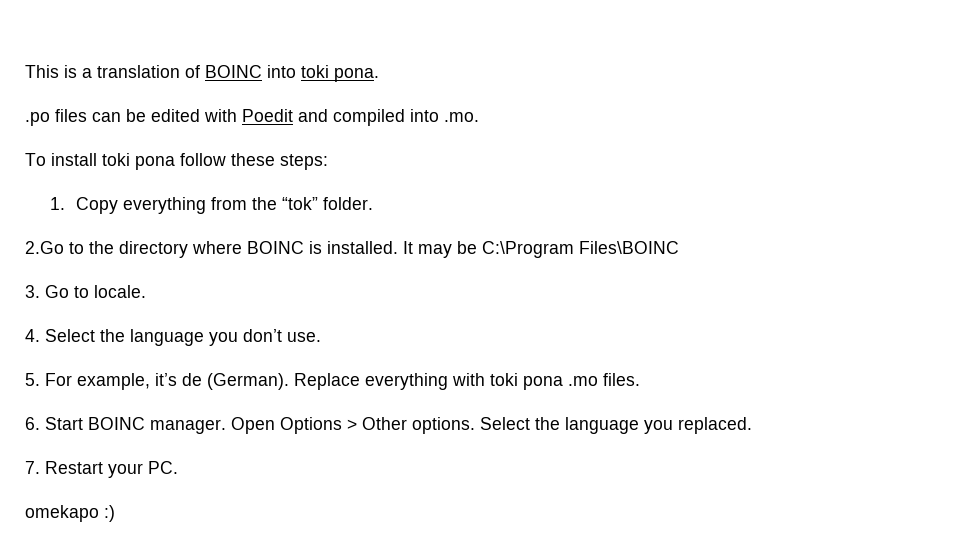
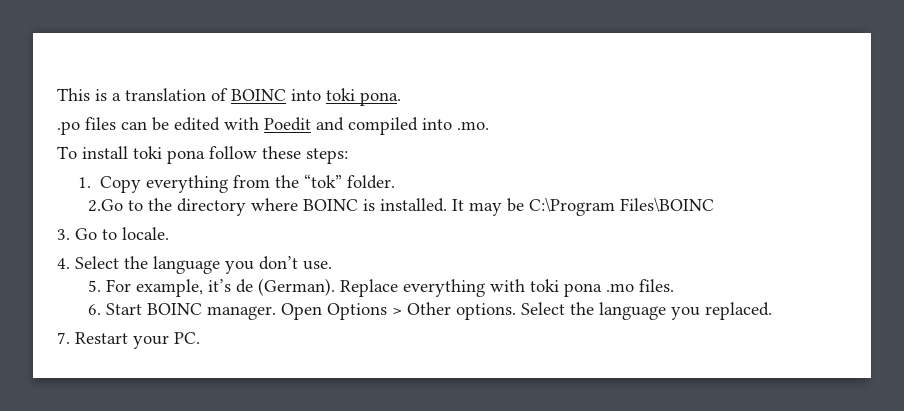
- omekapo :)

